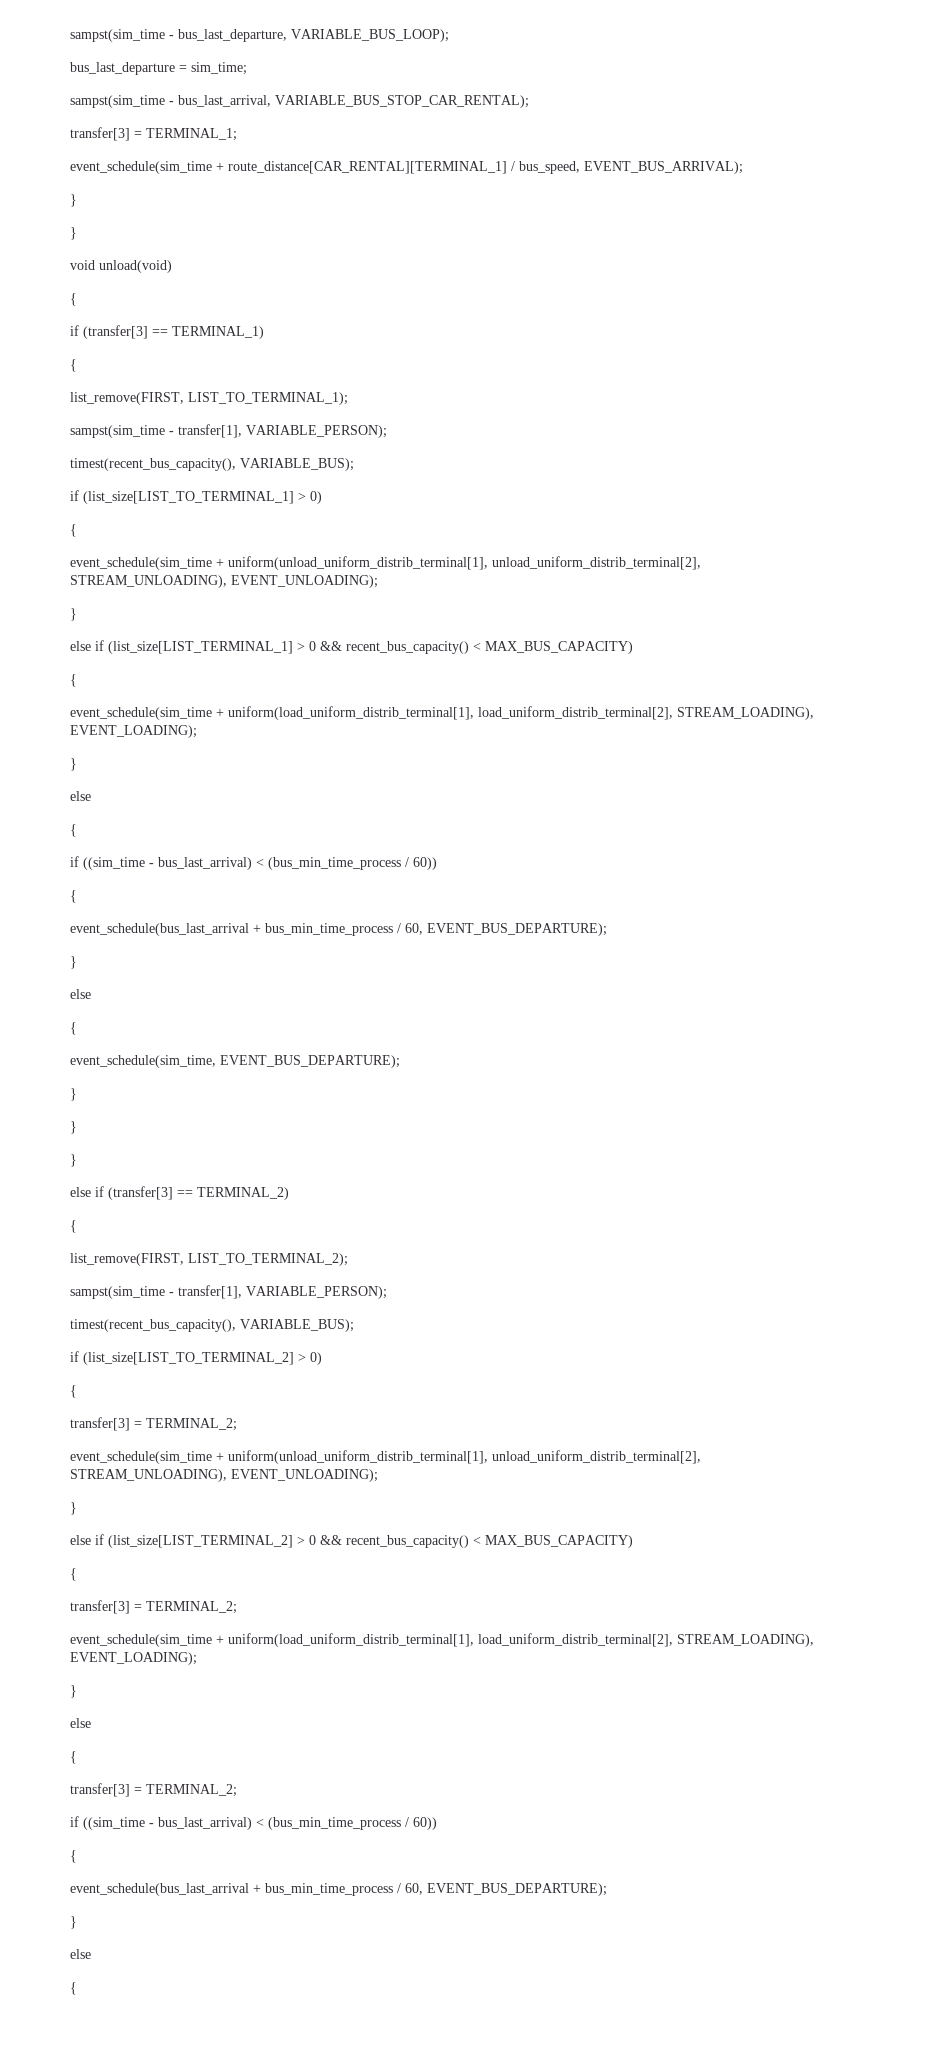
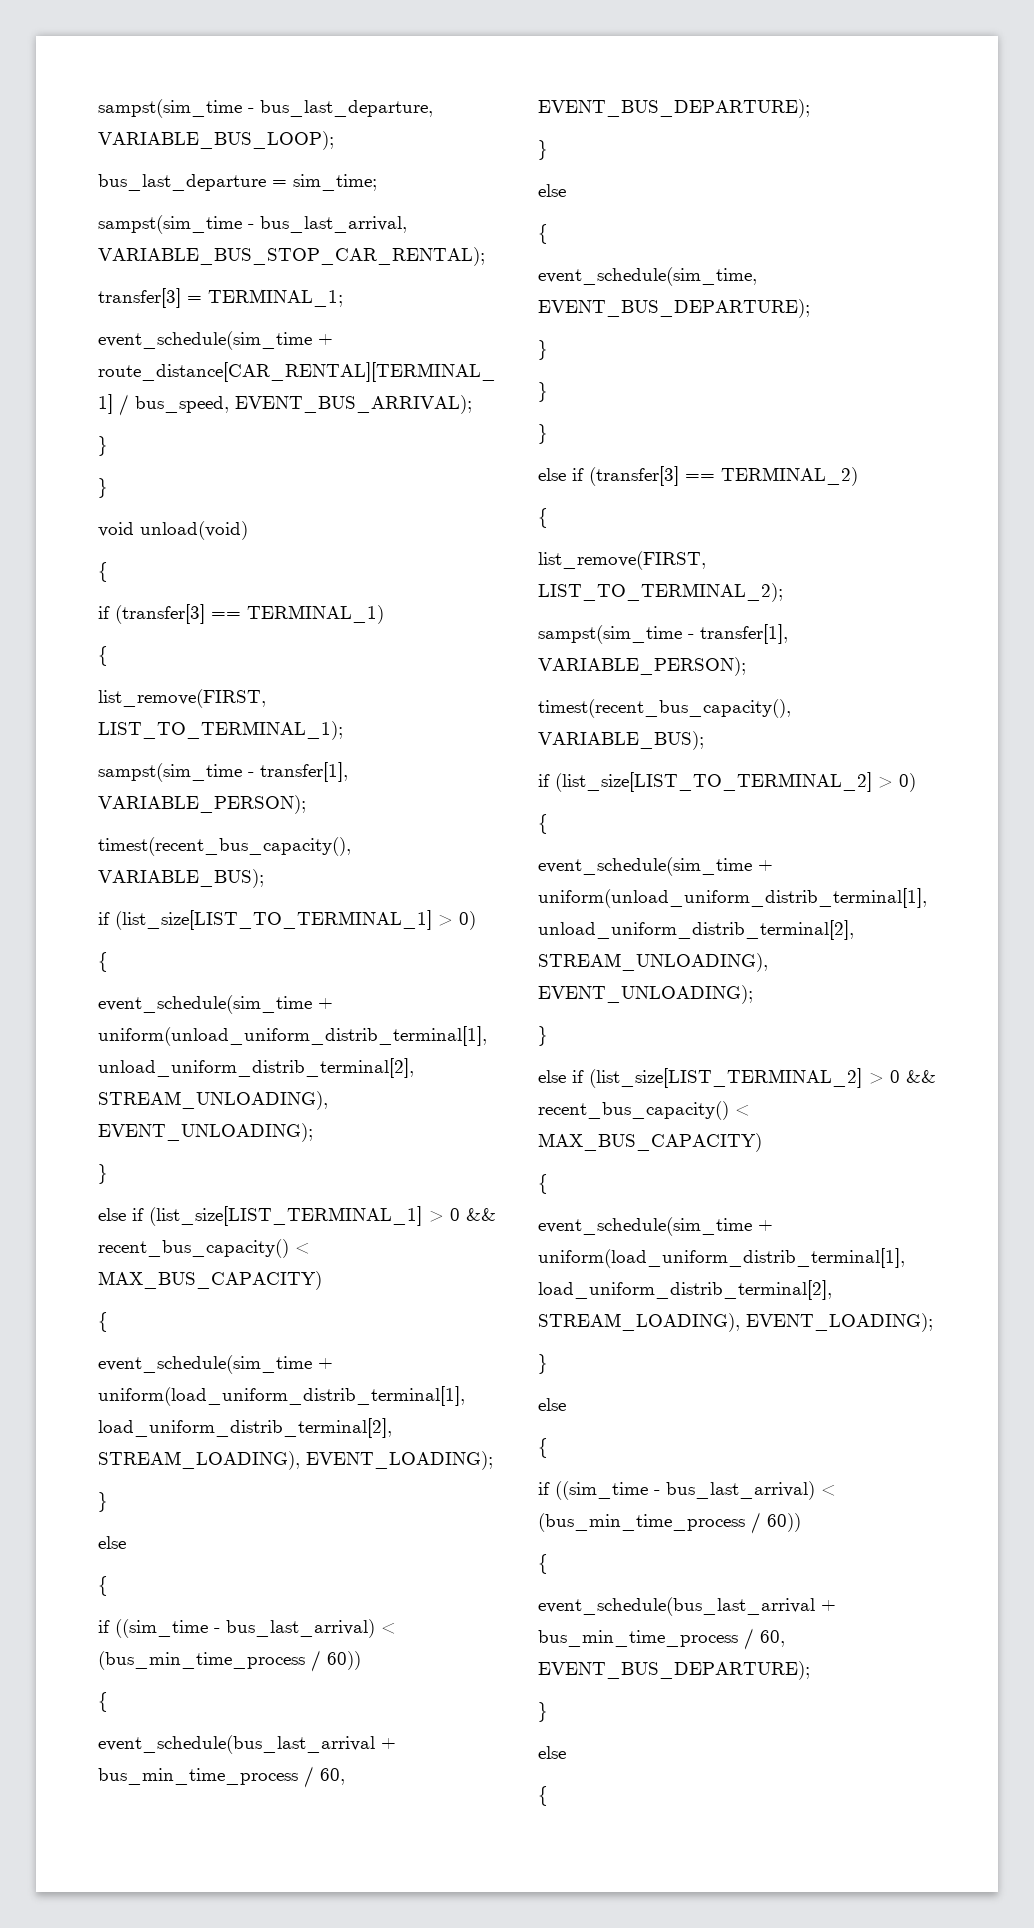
  if (list_size[LIST_TO_TERMINAL_2] > 0)
  {
- transfer[3] = TERMINAL_2;
  else if (list_size[LIST_TERMINAL_2] > 0 && recent_bus_capacity() < MAX_BUS_CAPACITY)
  {
- transfer[3] = TERMINAL_2;
  event_schedule(sim_time + uniform(load_uniform_distrib_terminal[1], load_uniform_distrib_terminal[2], STREAM_LOADING), EVENT_LOADING);
  }
  else
  {
- transfer[3] = TERMINAL_2;

